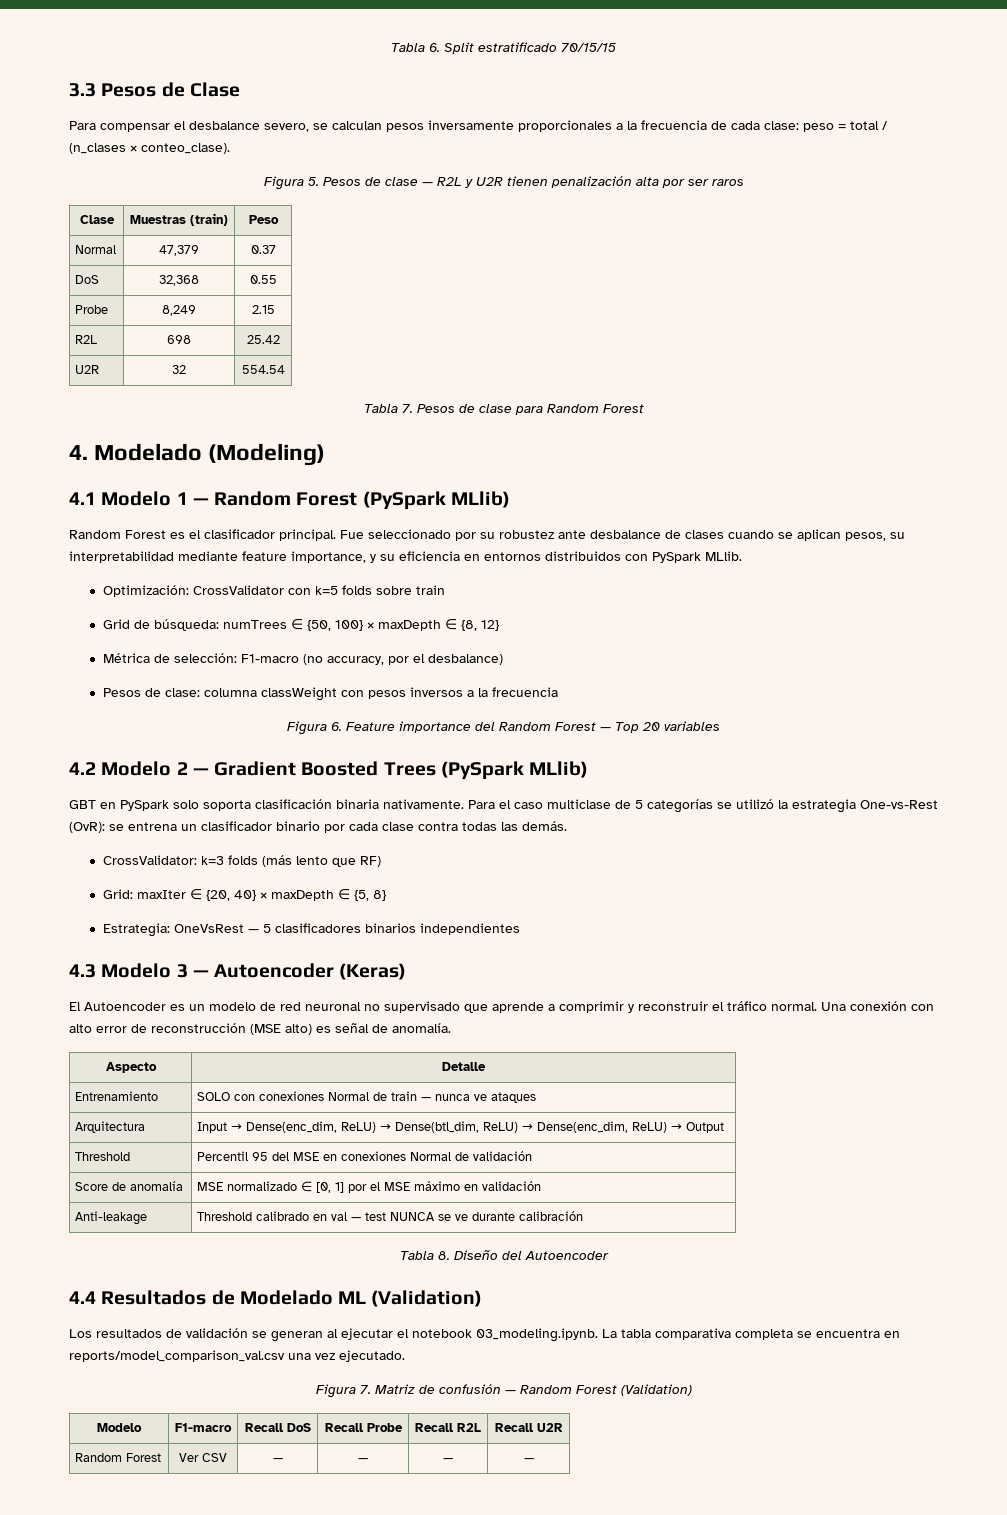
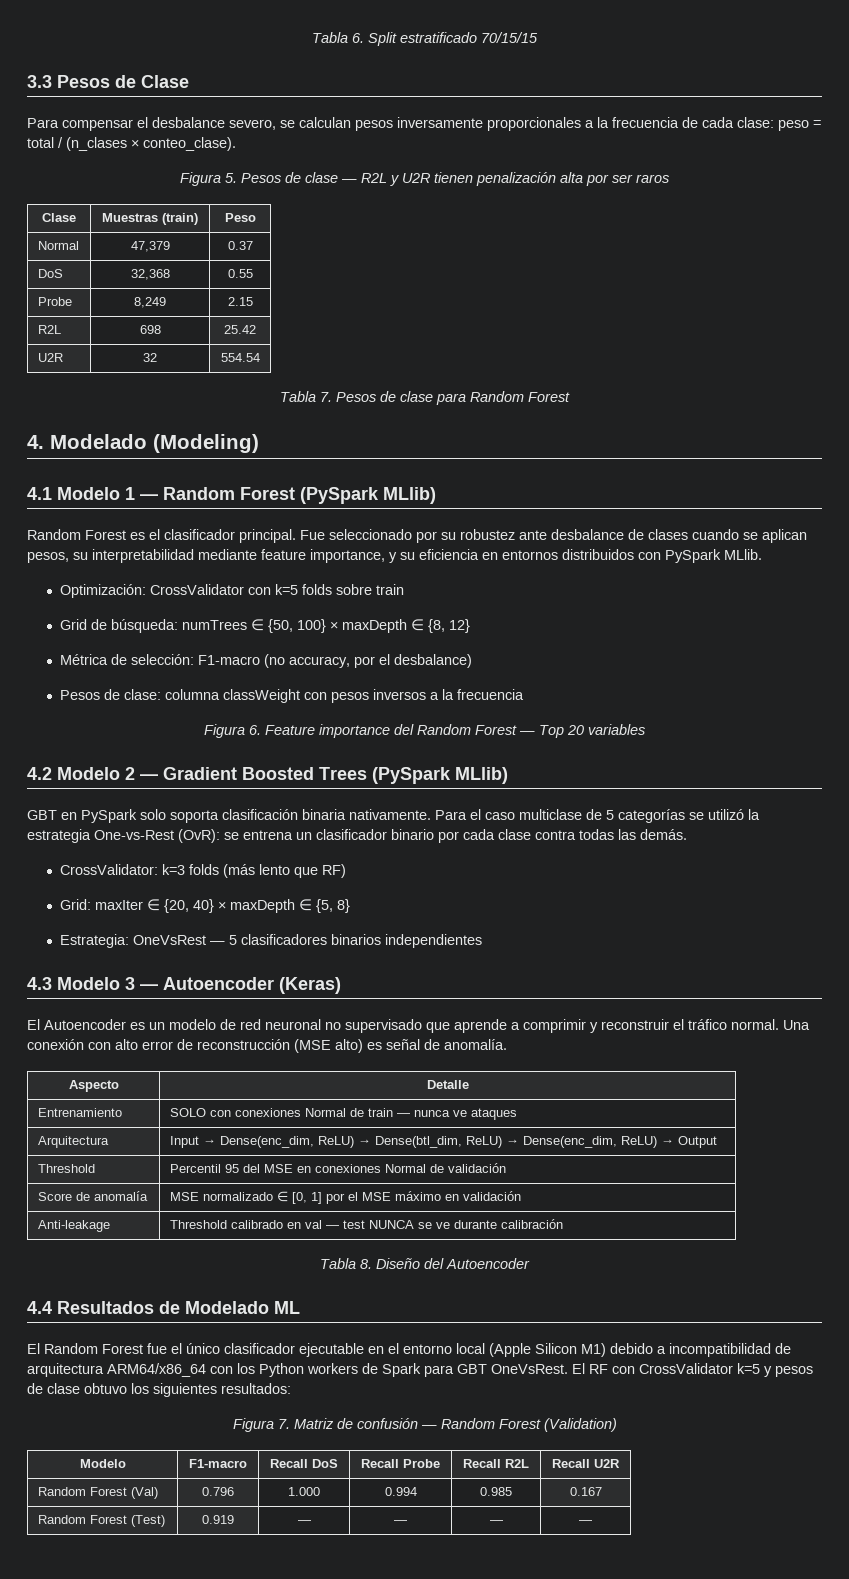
- 4.4 Resultados de Modelado ML (Validation)
- Los resultados de validación se generan al ejecutar el notebook 03_modeling.ipynb. La tabla comparativa completa se encuentra en reports/model_comparison_val.csv una vez ejecutado.
+ 4.4 Resultados de Modelado ML
+ El Random Forest fue el único clasificador ejecutable en el entorno local (Apple Silicon M1) debido a incompatibilidad de arquitectura ARM64/x86_64 con los Python workers de Spark para GBT OneVsRest. El RF con CrossValidator k=5 y pesos de clase obtuvo los siguientes resultados:
- Random Forest | Ver CSV | — | — | — | —
+ Random Forest (Val) | 0.796 | 1.000 | 0.994 | 0.985 | 0.167
+ Random Forest (Test) | 0.919 | — | — | — | —

